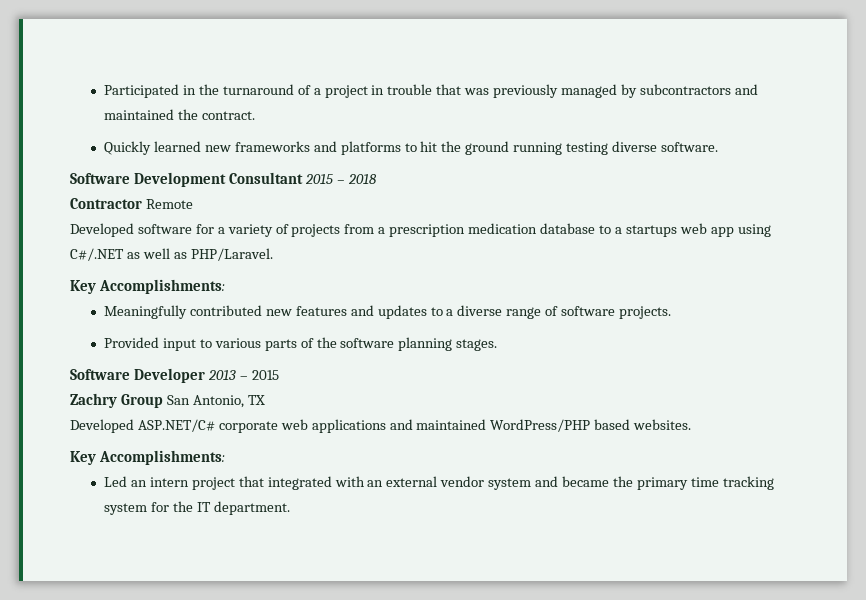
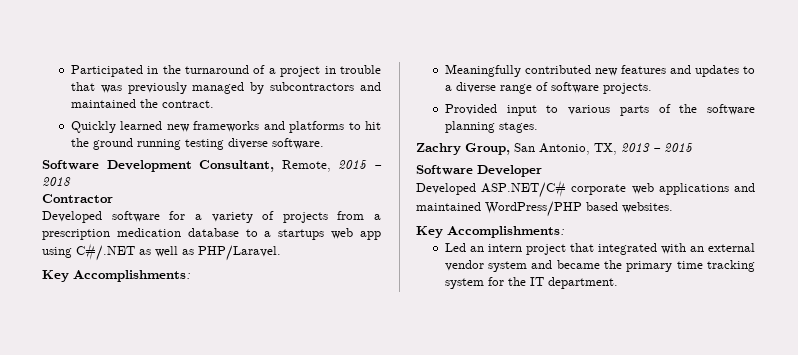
- Software Development Consultant 2015 – 2018
+ Software Development Consultant, Remote, 2015 – 2018
- Contractor Remote
+ Contractor
- Software Developer 2013 – 2015
- Zachry Group San Antonio, TX
+ Zachry Group, San Antonio, TX, 2013 – 2015
+ Software Developer

